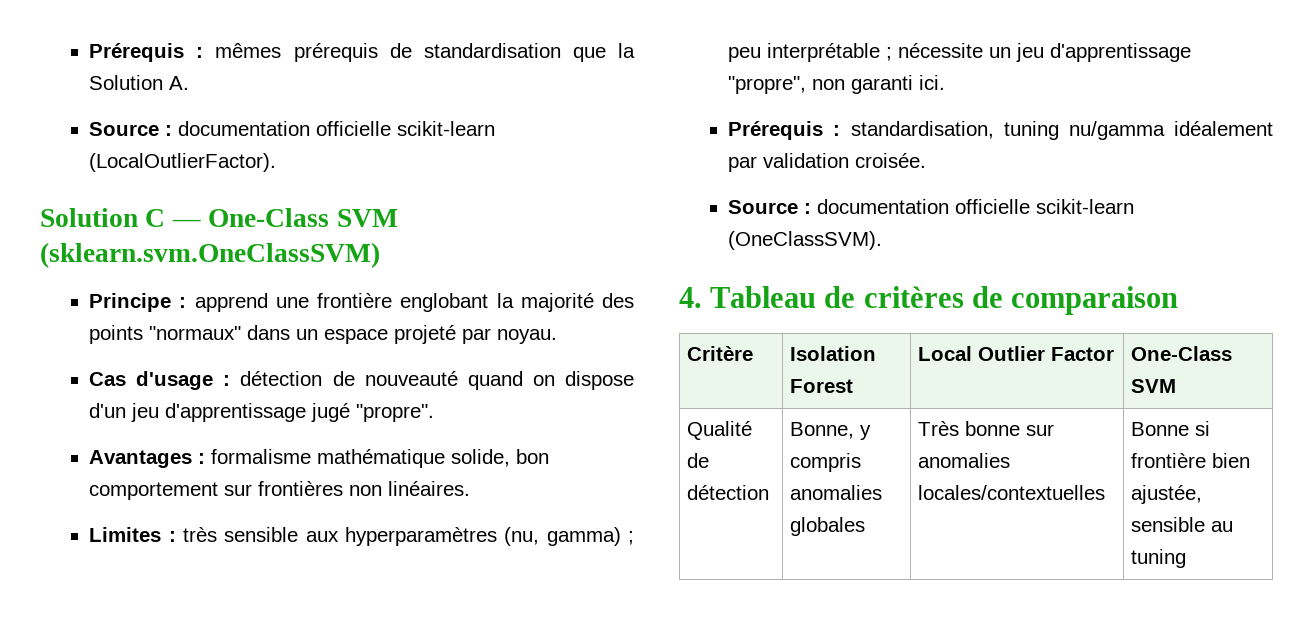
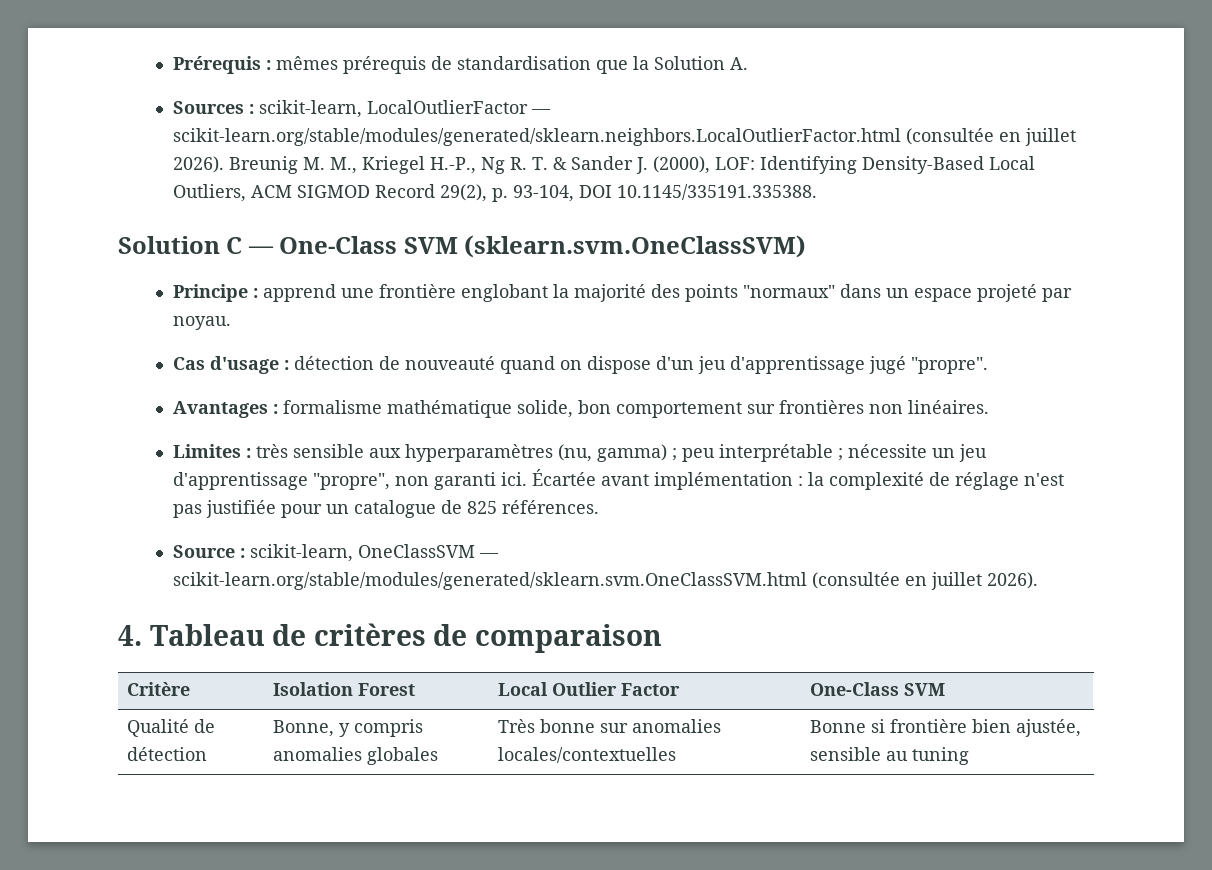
- Source : documentation officielle scikit-learn (LocalOutlierFactor).
+ Sources : scikit-learn, LocalOutlierFactor — scikit-learn.org/stable/modules/generated/sklearn.neighbors.LocalOutlierFactor.html (consultée en juillet 2026). Breunig M. M., Kriegel H.-P., Ng R. T. & Sander J. (2000), LOF: Identifying Density-Based Local Outliers, ACM SIGMOD Record 29(2), p. 93-104, DOI 10.1145/335191.335388.
- Limites : très sensible aux hyperparamètres (nu, gamma) ; peu interprétable ; nécessite un jeu d'apprentissage "propre", non garanti ici.
- Prérequis : standardisation, tuning nu/gamma idéalement par validation croisée.
- Source : documentation officielle scikit-learn (OneClassSVM).
+ Limites : très sensible aux hyperparamètres (nu, gamma) ; peu interprétable ; nécessite un jeu d'apprentissage "propre", non garanti ici. Écartée avant implémentation : la complexité de réglage n'est pas justifiée pour un catalogue de 825 références.
+ Source : scikit-learn, OneClassSVM — scikit-learn.org/stable/modules/generated/sklearn.svm.OneClassSVM.html (consultée en juillet 2026).

